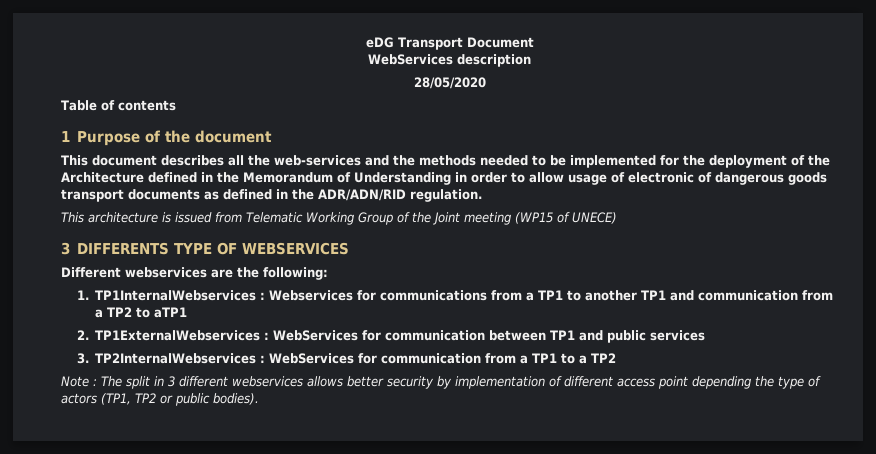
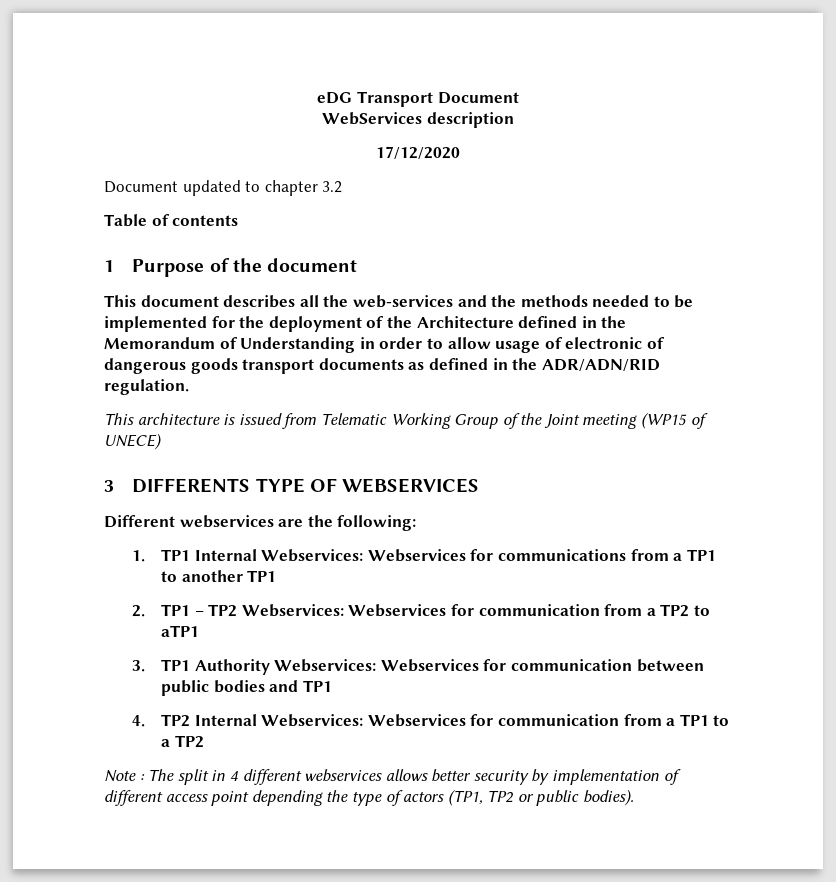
- 28/05/2020
+ 17/12/2020
+ Document updated to chapter 3.2
- 1. TP1InternalWebservices : Webservices for communications from a TP1 to another TP1 and communication from a TP2 to aTP1
+ 1. TP1 Internal Webservices: Webservices for communications from a TP1 to another TP1
+ 2. TP1 – TP2 Webservices: Webservices for communication from a TP2 to aTP1
- 2. TP1ExternalWebservices : WebServices for communication between TP1 and public services
- 3. TP2InternalWebservices : WebServices for communication from a TP1 to a TP2
+ 3. TP1 Authority Webservices: Webservices for communication between public bodies and TP1
+ 4. TP2 Internal Webservices: Webservices for communication from a TP1 to a TP2
- Note : The split in 3 different webservices allows better security by implementation of different access point depending the type of actors (TP1, TP2 or public bodies).
+ Note : The split in 4 different webservices allows better security by implementation of different access point depending the type of actors (TP1, TP2 or public bodies).

